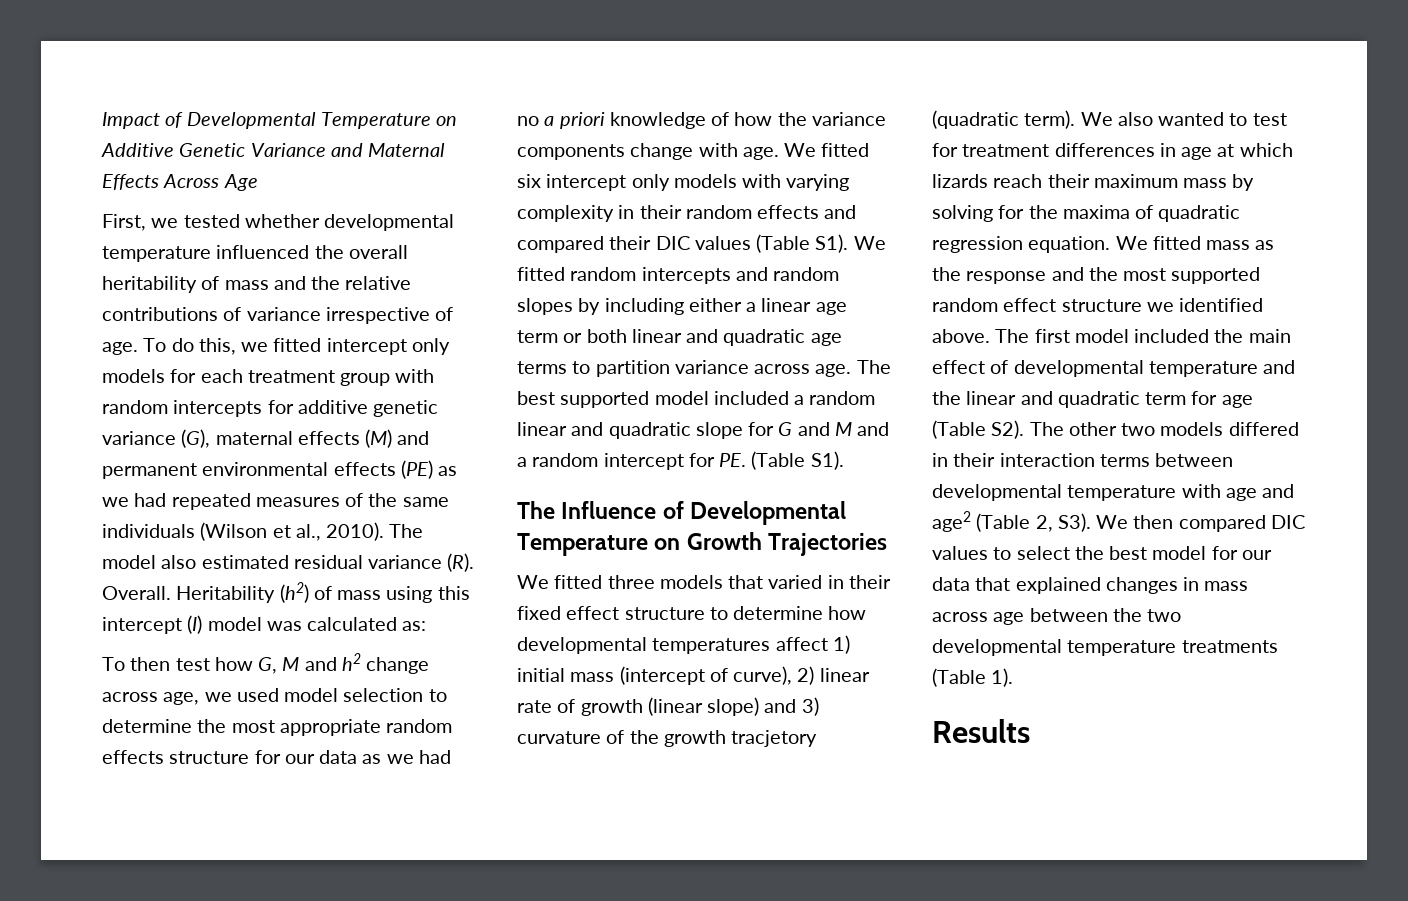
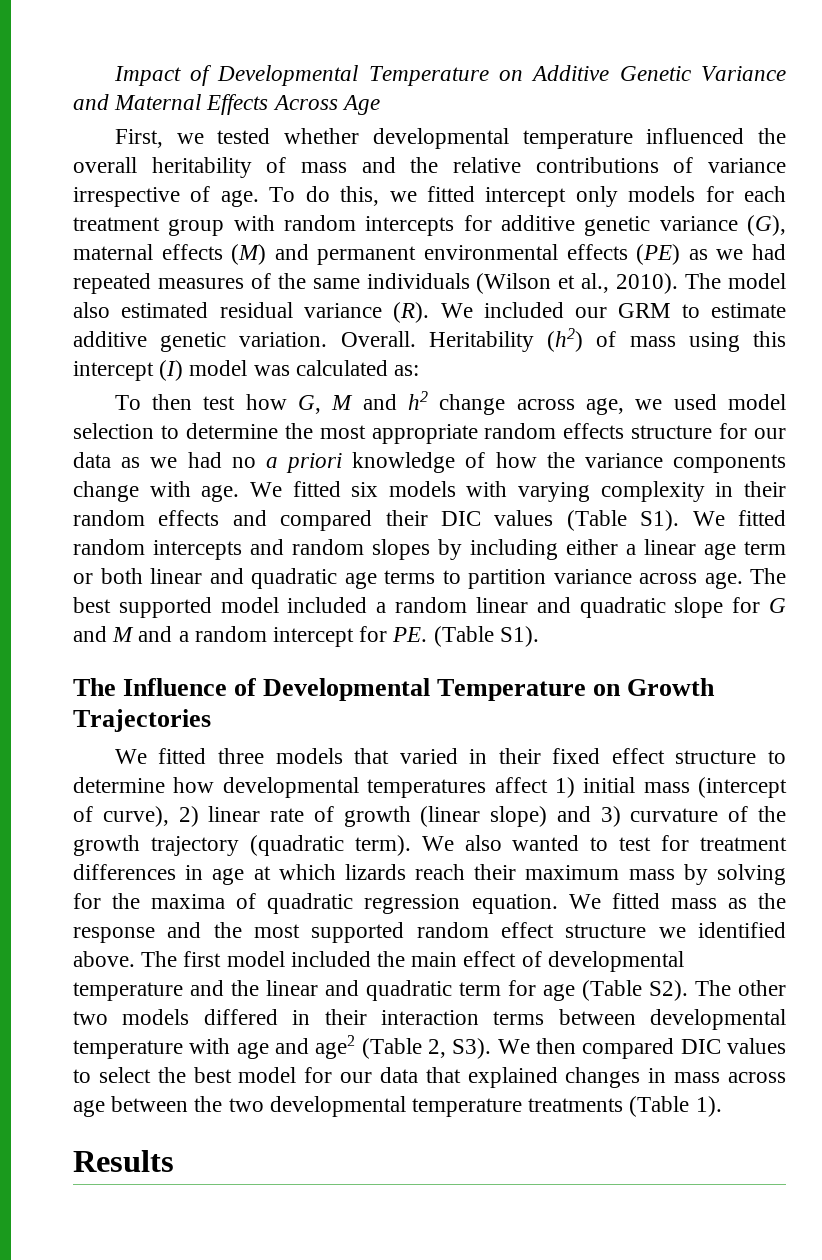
- The model also estimated residual variance (R). Overall.
+ The model also estimated residual variance (R). We included our GRM to estimate additive genetic variation. Overall.
- We fitted six intercept only models with varying complexity in their random effects and compared their DIC values (Table S1). We fitted random intercepts and random slopes by including either a linear age term or both linear and quadratic age terms to partition variance across age.
+ We fitted six models with varying complexity in their random effects and compared their DIC values (Table S1). We fitted random intercepts and random slopes by including either a linear age term or both linear and quadratic age terms to partition variance across age.
- We fitted three models that varied in their fixed effect structure to determine how developmental temperatures affect 1) initial mass (intercept of curve), 2) linear rate of growth (linear slope) and 3) curvature of the growth tracjetory (quadratic term).
+ We fitted three models that varied in their fixed effect structure to determine how developmental temperatures affect 1) initial mass (intercept of curve), 2) linear rate of growth (linear slope) and 3) curvature of the growth trajectory (quadratic term).

